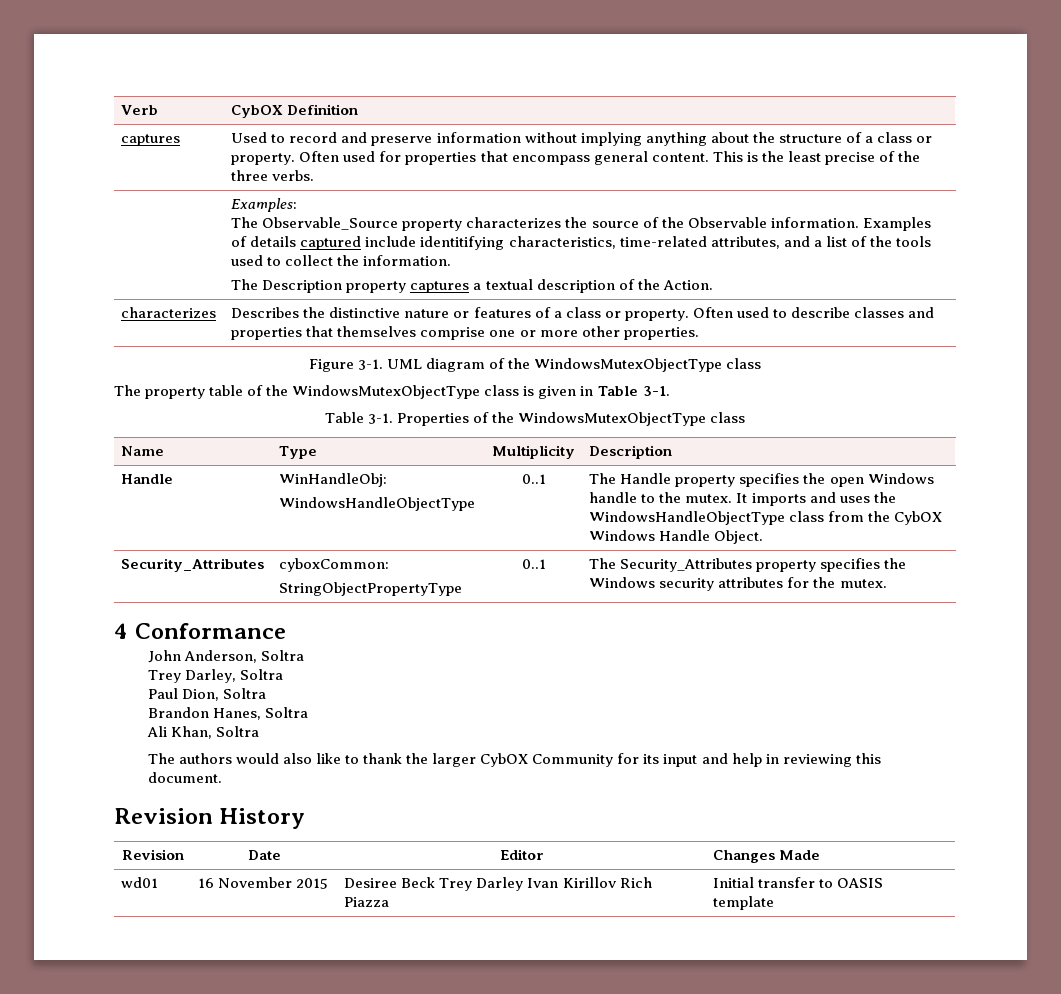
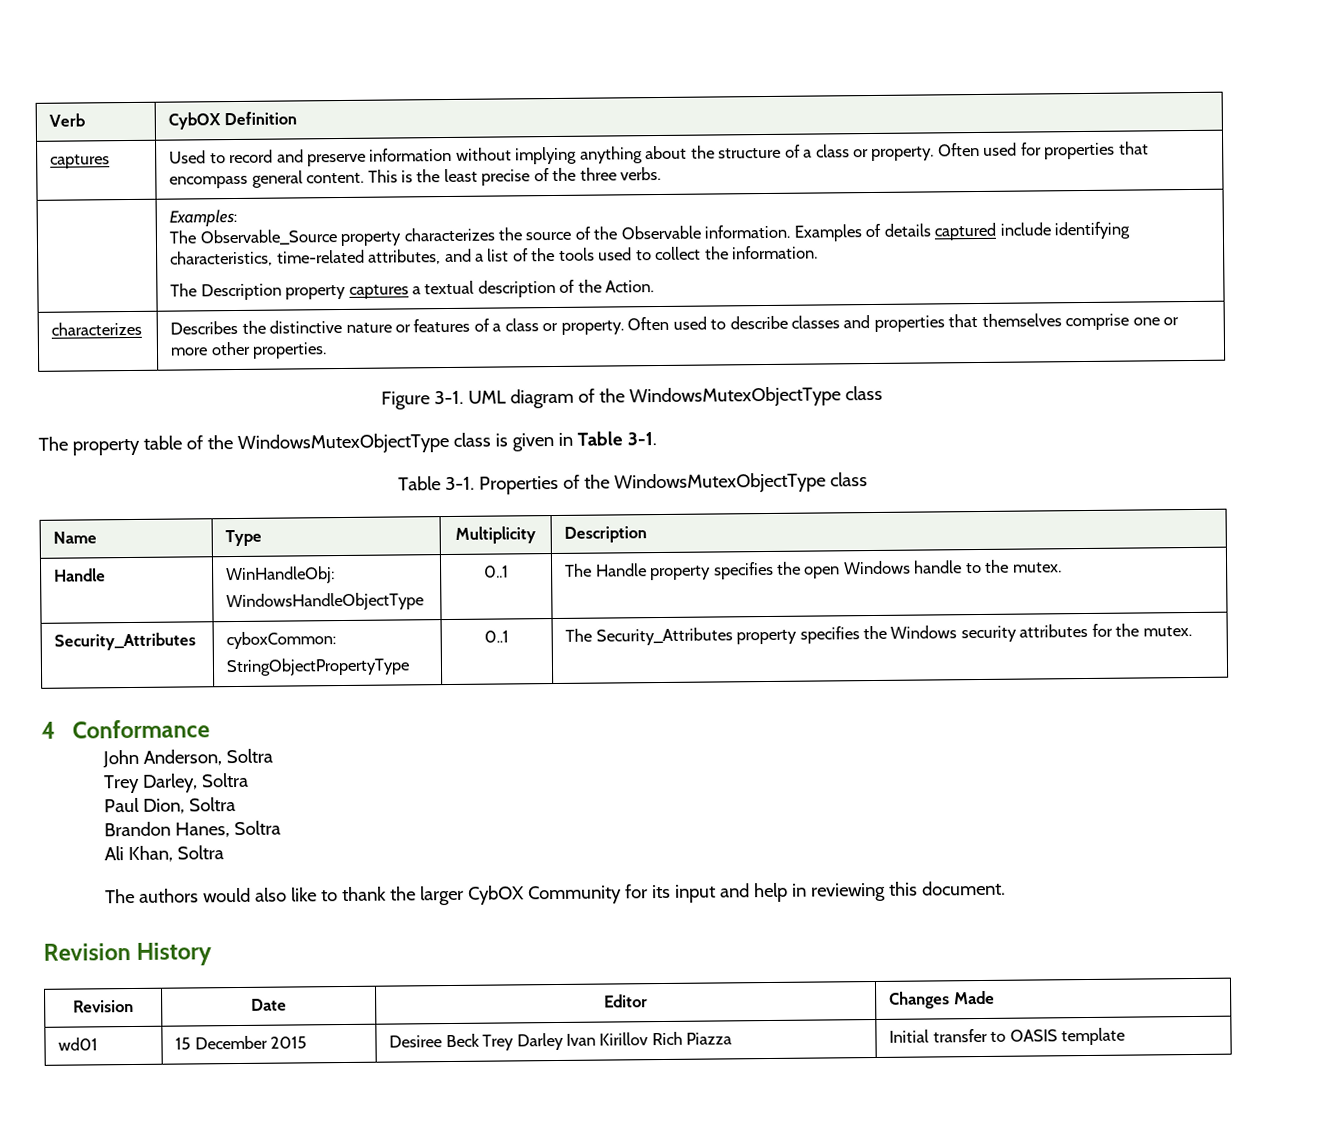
- Examples of details captured include identitifying characteristics, time-related attributes, and a list of the tools used to collect the information.
+ Examples of details captured include identifying characteristics, time-related attributes, and a list of the tools used to collect the information.
  Handle | WinHandleObj:
- WindowsHandleObjectType | 0..1 | The Handle property specifies the open Windows handle to the mutex. It imports and uses the WindowsHandleObjectType class from the CybOX Windows Handle Object.
+ WindowsHandleObjectType | 0..1 | The Handle property specifies the open Windows handle to the mutex.
- wd01 | 16 November 2015 | Desiree Beck Trey Darley Ivan Kirillov Rich Piazza | Initial transfer to OASIS template
+ wd01 | 15 December 2015 | Desiree Beck Trey Darley Ivan Kirillov Rich Piazza | Initial transfer to OASIS template

